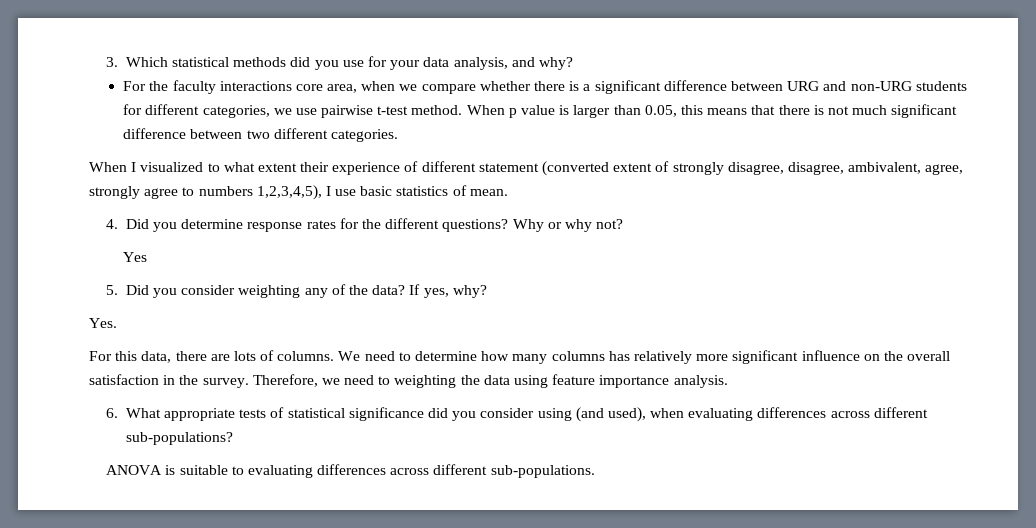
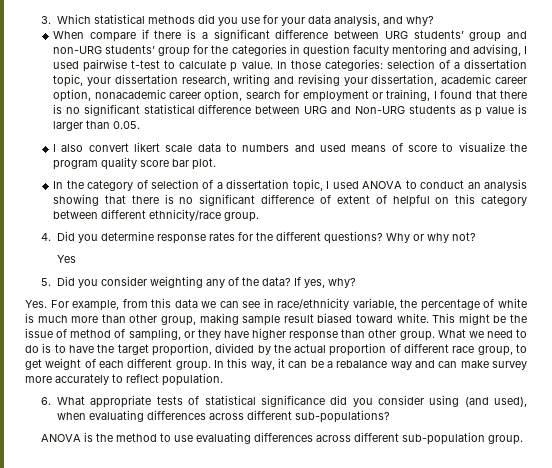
- For the faculty interactions core area, when we compare whether there is a significant difference between URG and non-URG students for different categories, we use pairwise t-test method. When p value is larger than 0.05, this means that there is not much significant difference between two different categories.
- When I visualized to what extent their experience of different statement (converted extent of strongly disagree, disagree, ambivalent, agree, strongly agree to numbers 1,2,3,4,5), I use basic statistics of mean.
+ When compare if there is a significant difference between URG students’ group and non-URG students’ group for the categories in question faculty mentoring and advising, I used pairwise t-test to calculate p value. In those categories: selection of a dissertation topic, your dissertation research, writing and revising your dissertation, academic career option, nonacademic career option, search for employment or training, I found that there is no significant statistical difference between URG and Non-URG students as p value is larger than 0.05.
+ I also convert likert scale data to numbers and used means of score to visualize the program quality score bar plot.
+ In the category of selection of a dissertation topic, I used ANOVA to conduct an analysis showing that there is no significant difference of extent of helpful on this category between different ethnicity/race group.
- Yes.
- For this data, there are lots of columns. We need to determine how many columns has relatively more significant influence on the overall satisfaction in the survey. Therefore, we need to weighting the data using feature importance analysis.
+ Yes. For example, from this data we can see in race/ethnicity variable, the percentage of white is much more than other group, making sample result biased toward white. This might be the issue of method of sampling, or they have higher response than other group. What we need to do is to have the target proportion, divided by the actual proportion of different race group, to get weight of each different group. In this way, it can be a rebalance way and can make survey more accurately to reflect population.
- ANOVA is suitable to evaluating differences across different sub-populations.
+ ANOVA is the method to use evaluating differences across different sub-population group.

